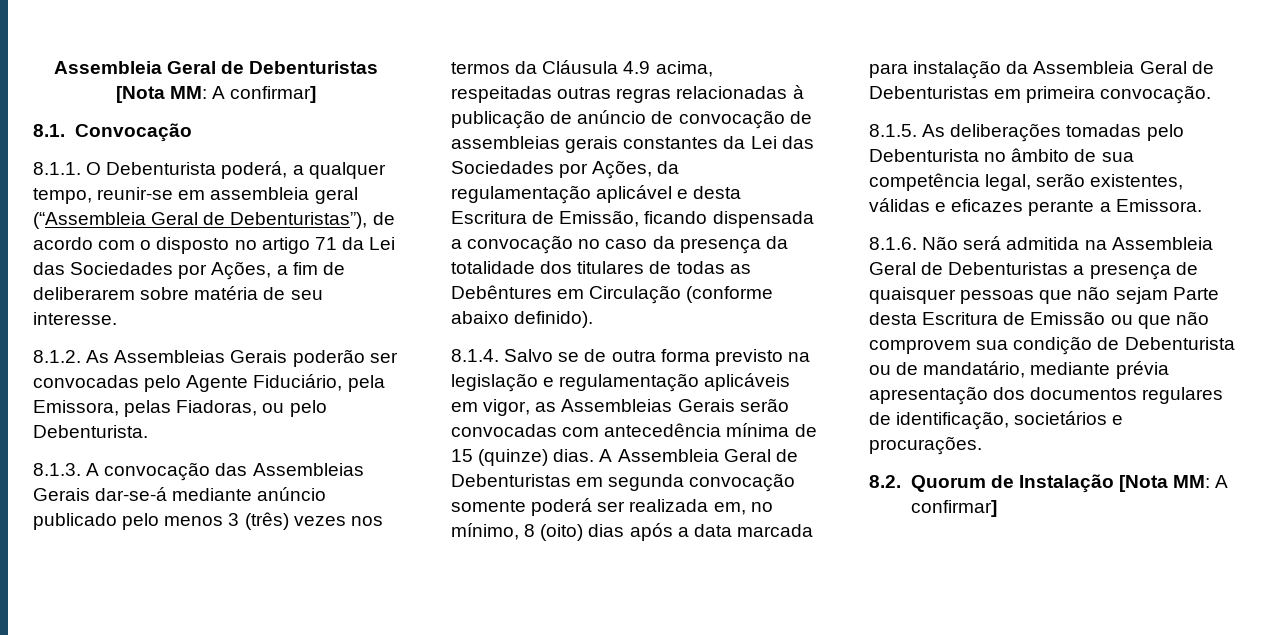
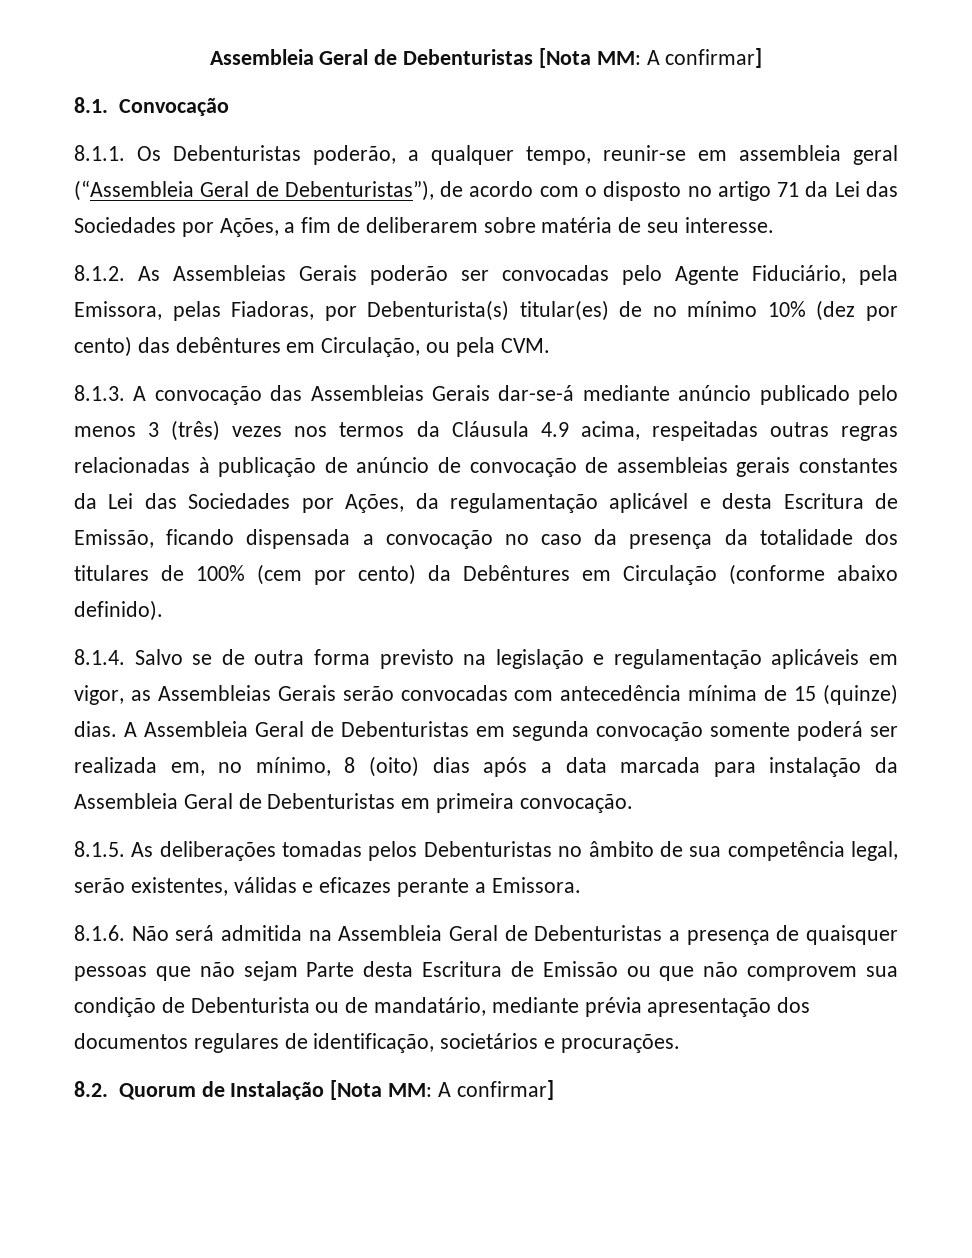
- 8.1.1. O Debenturista poderá, a qualquer tempo, reunir-se em assembleia geral (“Assembleia Geral de Debenturistas”), de acordo com o disposto no artigo 71 da Lei das Sociedades por Ações, a fim de deliberarem sobre matéria de seu interesse.
+ 8.1.1. Os Debenturistas poderão, a qualquer tempo, reunir-se em assembleia geral (“Assembleia Geral de Debenturistas”), de acordo com o disposto no artigo 71 da Lei das Sociedades por Ações, a fim de deliberarem sobre matéria de seu interesse.
- 8.1.2. As Assembleias Gerais poderão ser convocadas pelo Agente Fiduciário, pela Emissora, pelas Fiadoras, ou pelo Debenturista.
+ 8.1.2. As Assembleias Gerais poderão ser convocadas pelo Agente Fiduciário, pela Emissora, pelas Fiadoras, por Debenturista(s) titular(es) de no mínimo 10% (dez por cento) das debêntures em Circulação, ou pela CVM.
- 8.1.3. A convocação das Assembleias Gerais dar-se-á mediante anúncio publicado pelo menos 3 (três) vezes nos termos da Cláusula 4.9 acima, respeitadas outras regras relacionadas à publicação de anúncio de convocação de assembleias gerais constantes da Lei das Sociedades por Ações, da regulamentação aplicável e desta Escritura de Emissão, ficando dispensada a convocação no caso da presença da totalidade dos titulares de todas as Debêntures em Circulação (conforme abaixo definido).
+ 8.1.3. A convocação das Assembleias Gerais dar-se-á mediante anúncio publicado pelo menos 3 (três) vezes nos termos da Cláusula 4.9 acima, respeitadas outras regras relacionadas à publicação de anúncio de convocação de assembleias gerais constantes da Lei das Sociedades por Ações, da regulamentação aplicável e desta Escritura de Emissão, ficando dispensada a convocação no caso da presença da totalidade dos titulares de 100% (cem por cento) da Debêntures em Circulação (conforme abaixo definido).
- 8.1.5. As deliberações tomadas pelo Debenturista no âmbito de sua competência legal, serão existentes, válidas e eficazes perante a Emissora.
+ 8.1.5. As deliberações tomadas pelos Debenturistas no âmbito de sua competência legal, serão existentes, válidas e eficazes perante a Emissora.

